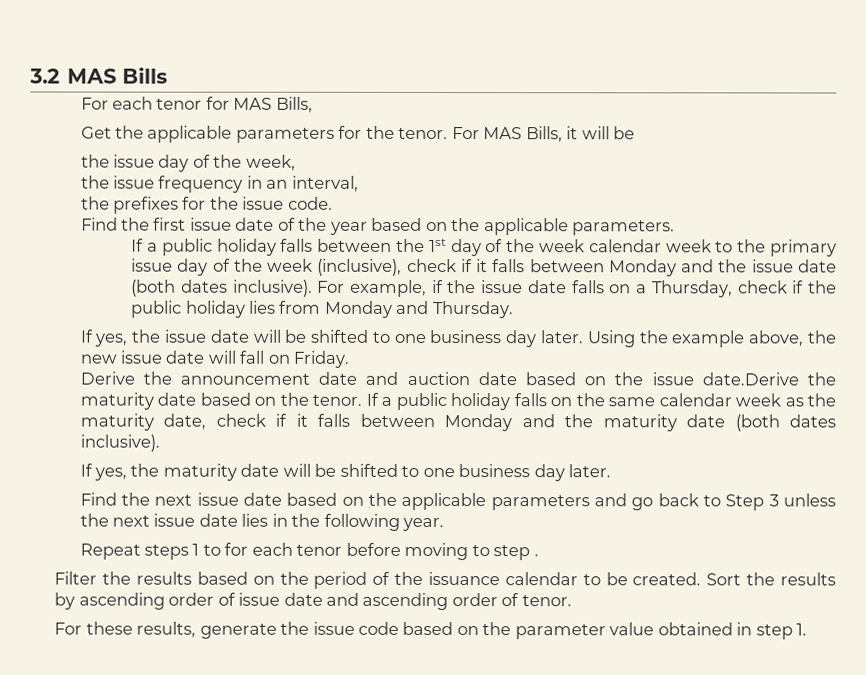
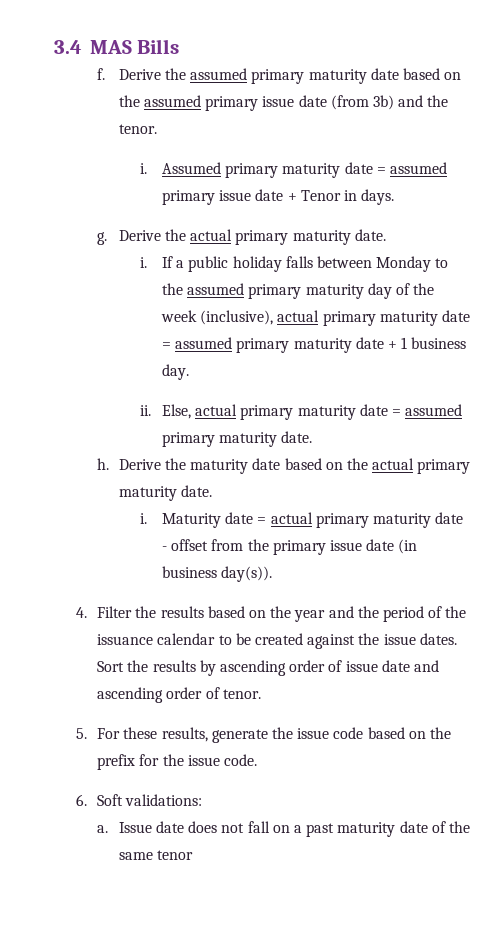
- 3.2 MAS Bills
+ 3.4 MAS Bills
- For each tenor for MAS Bills,
- Get the applicable parameters for the tenor. For MAS Bills, it will be
- the issue day of the week,
- the issue frequency in an interval,
- the prefixes for the issue code.
- Find the first issue date of the year based on the applicable parameters.
- If a public holiday falls between the 1st day of the week calendar week to the primary issue day of the week (inclusive), check if it falls between Monday and the issue date (both dates inclusive). For example, if the issue date falls on a Thursday, check if the public holiday lies from Monday and Thursday.
- If yes, the issue date will be shifted to one business day later. Using the example above, the new issue date will fall on Friday.
- Derive the announcement date and auction date based on the issue date.Derive the maturity date based on the tenor. If a public holiday falls on the same calendar week as the maturity date, check if it falls between Monday and the maturity date (both dates inclusive).
- If yes, the maturity date will be shifted to one business day later.
- Find the next issue date based on the applicable parameters and go back to Step 3 unless the next issue date lies in the following year.
- Repeat steps 1 to for each tenor before moving to step .
- Filter the results based on the period of the issuance calendar to be created.
+ f. Derive the assumed primary maturity date based on the assumed primary issue date (from 3b) and the tenor.
+ i. Assumed primary maturity date = assumed primary issue date + Tenor in days.
+ g. Derive the actual primary maturity date.
+ i. If a public holiday falls between Monday to the assumed primary maturity day of the week (inclusive), actual primary maturity date = assumed primary maturity date + 1 business day.
+ ii. Else, actual primary maturity date = assumed primary maturity date.
+ h. Derive the maturity date based on the actual primary maturity date.
+ i. Maturity date = actual primary maturity date - offset from the primary issue date (in business day(s)).
+ 4. Filter the results based on the year and the period of the issuance calendar to be created against the issue dates.
- For these results, generate the issue code based on the parameter value obtained in step 1.
+ 5. For these results, generate the issue code based on the prefix for the issue code.
+ 6. Soft validations:
+ a. Issue date does not fall on a past maturity date of the same tenor

